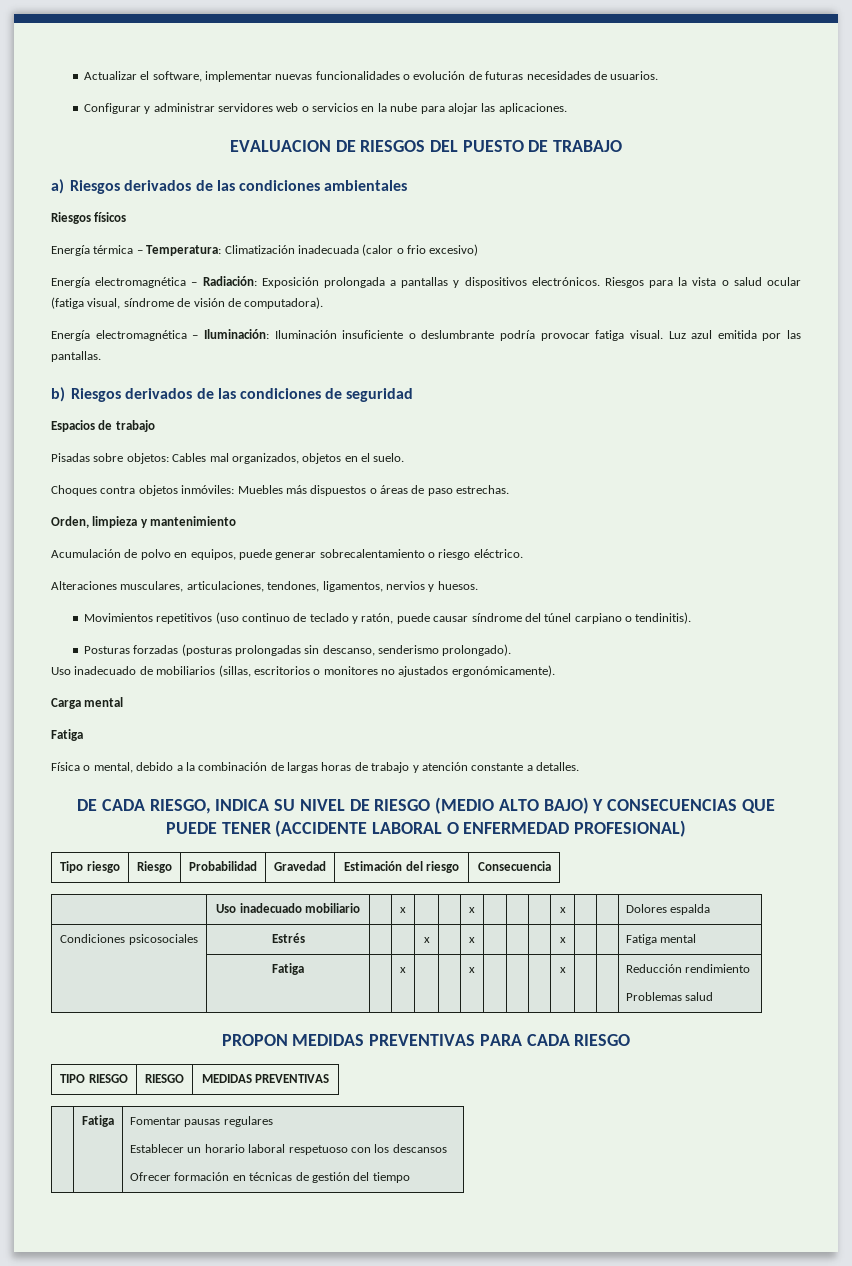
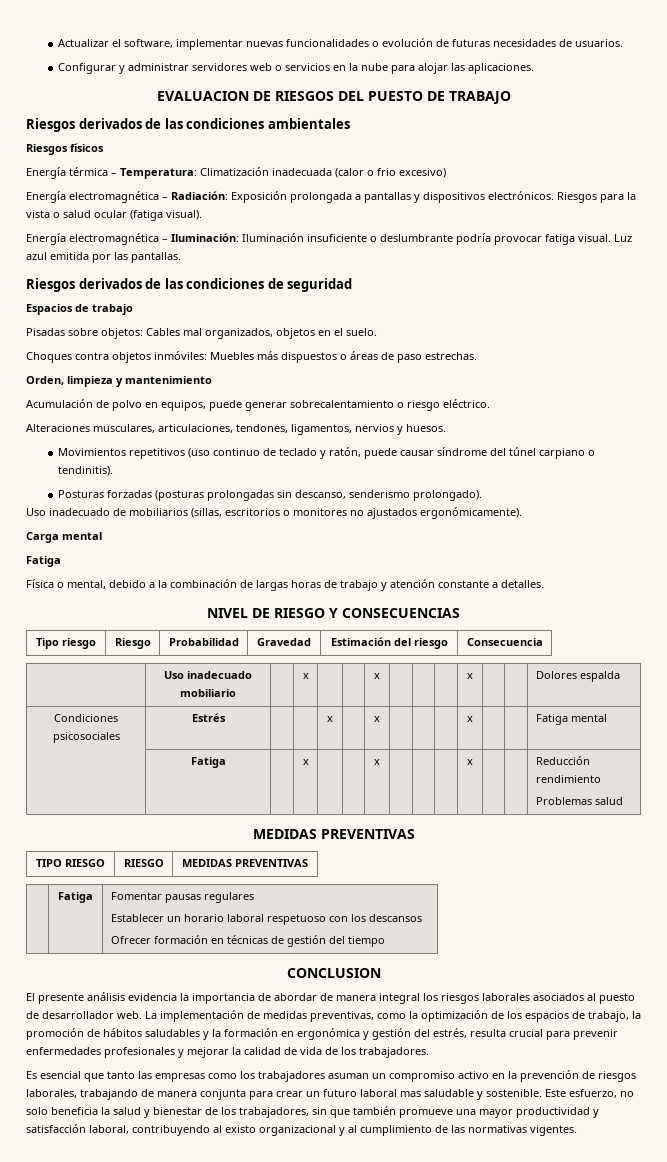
- a) Riesgos derivados de las condiciones ambientales
+ Riesgos derivados de las condiciones ambientales
- Riesgos para la vista o salud ocular (fatiga visual, síndrome de visión de computadora).
+ Riesgos para la vista o salud ocular (fatiga visual).
- b) Riesgos derivados de las condiciones de seguridad
+ Riesgos derivados de las condiciones de seguridad
- DE CADA RIESGO, INDICA SU NIVEL DE RIESGO (MEDIO ALTO BAJO) Y CONSECUENCIAS QUE PUEDE TENER (ACCIDENTE LABORAL O ENFERMEDAD PROFESIONAL)
+ NIVEL DE RIESGO Y CONSECUENCIAS
  | Fatiga | | x | | | x | | | | x | | | Reducción rendimiento
  Problemas salud
- PROPON MEDIDAS PREVENTIVAS PARA CADA RIESGO
+ MEDIDAS PREVENTIVAS
+ CONCLUSION
+ El presente análisis evidencia la importancia de abordar de manera integral los riesgos laborales asociados al puesto de desarrollador web. La implementación de medidas preventivas, como la optimización de los espacios de trabajo, la promoción de hábitos saludables y la formación en ergonómica y gestión del estrés, resulta crucial para prevenir enfermedades profesionales y mejorar la calidad de vida de los trabajadores.
+ Es esencial que tanto las empresas como los trabajadores asuman un compromiso activo en la prevención de riesgos laborales, trabajando de manera conjunta para crear un futuro laboral mas saludable y sostenible. Este esfuerzo, no solo beneficia la salud y bienestar de los trabajadores, sin que también promueve una mayor productividad y satisfacción laboral, contribuyendo al existo organizacional y al cumplimiento de las normativas vigentes.

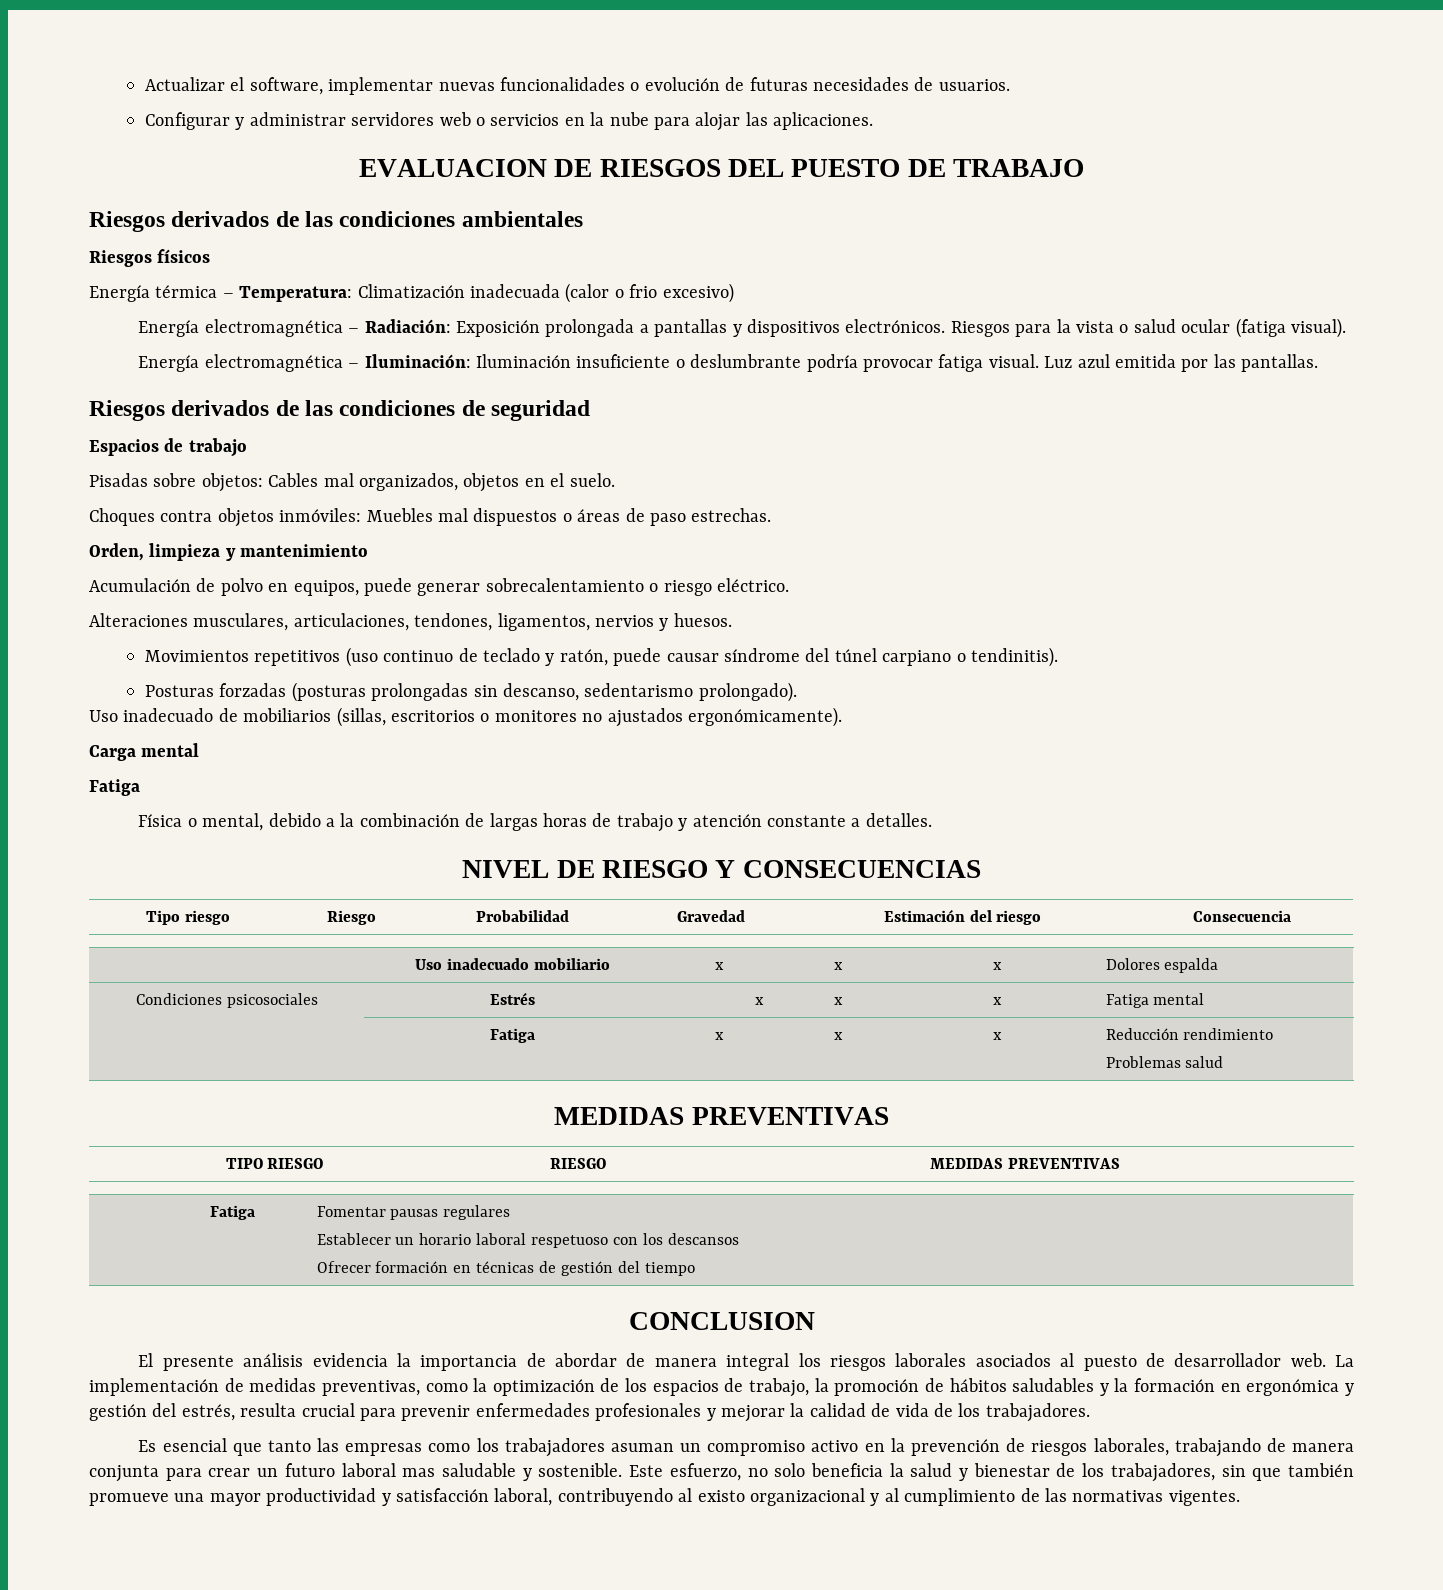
- Choques contra objetos inmóviles: Muebles más dispuestos o áreas de paso estrechas.
+ Choques contra objetos inmóviles: Muebles mal dispuestos o áreas de paso estrechas.
- Posturas forzadas (posturas prolongadas sin descanso, senderismo prolongado).
+ Posturas forzadas (posturas prolongadas sin descanso, sedentarismo prolongado).

